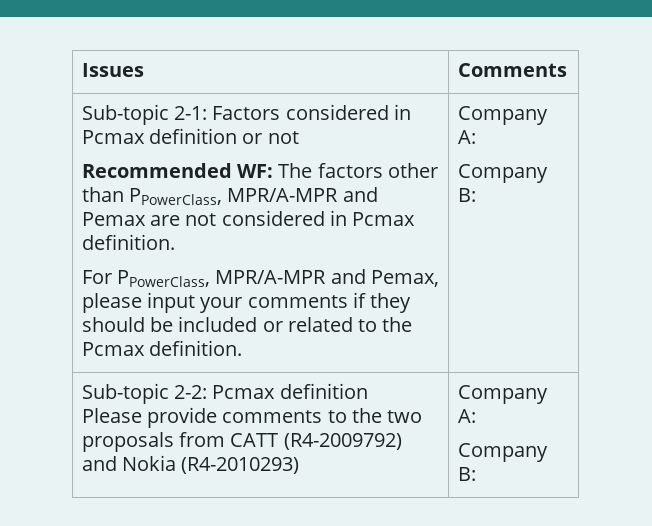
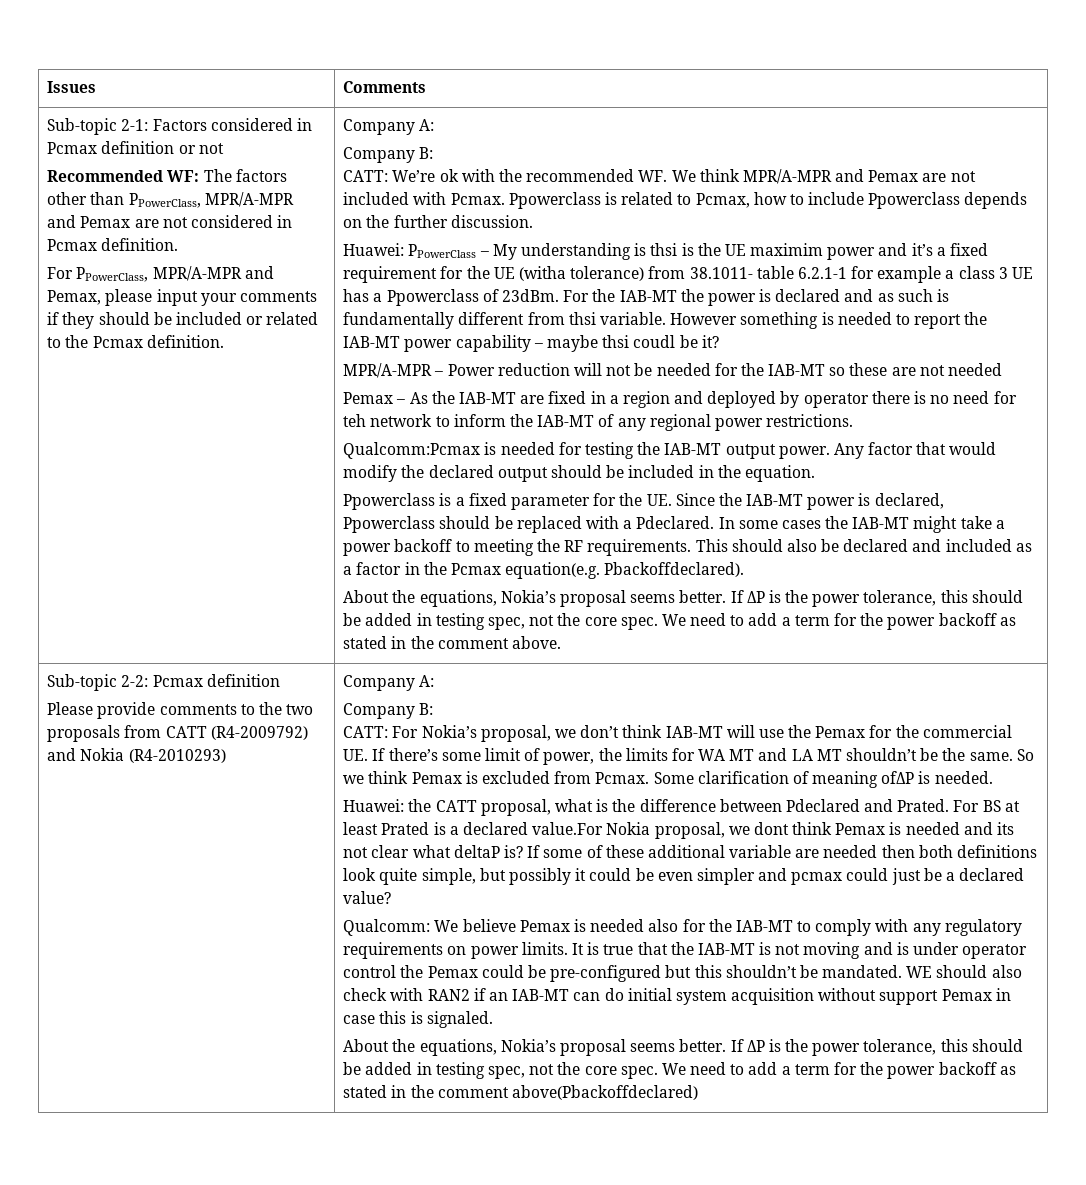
+ CATT: We’re ok with the recommended WF. We think MPR/A-MPR and Pemax are not included with Pcmax. Ppowerclass is related to Pcmax, how to include Ppowerclass depends on the further discussion.
+ Huawei: PPowerClass – My understanding is thsi is the UE maximim power and it’s a fixed requirement for the UE (witha tolerance) from 38.1011- table 6.2.1-1 for example a class 3 UE has a Ppowerclass of 23dBm. For the IAB-MT the power is declared and as such is fundamentally different from thsi variable. However something is needed to report the IAB-MT power capability – maybe thsi coudl be it?
+ MPR/A-MPR – Power reduction will not be needed for the IAB-MT so these are not needed
+ Pemax – As the IAB-MT are fixed in a region and deployed by operator there is no need for teh network to inform the IAB-MT of any regional power restrictions.
+ Qualcomm:Pcmax is needed for testing the IAB-MT output power. Any factor that would modify the declared output should be included in the equation.
+ Ppowerclass is a fixed parameter for the UE. Since the IAB-MT power is declared, Ppowerclass should be replaced with a Pdeclared. In some cases the IAB-MT might take a power backoff to meeting the RF requirements. This should also be declared and included as a factor in the Pcmax equation(e.g. Pbackoffdeclared).
+ About the equations, Nokia’s proposal seems better. If ΔP is the power tolerance, this should be added in testing spec, not the core spec. We need to add a term for the power backoff as stated in the comment above.
+ CATT: For Nokia’s proposal, we don’t think IAB-MT will use the Pemax for the commercial UE. If there’s some limit of power, the limits for WA MT and LA MT shouldn’t be the same. So we think Pemax is excluded from Pcmax. Some clarification of meaning ofΔP is needed.
+ Huawei: the CATT proposal, what is the difference between Pdeclared and Prated. For BS at least Prated is a declared value.For Nokia proposal, we dont think Pemax is needed and its not clear what deltaP is? If some of these additional variable are needed then both definitions look quite simple, but possibly it could be even simpler and pcmax could just be a declared value?
+ Qualcomm: We believe Pemax is needed also for the IAB-MT to comply with any regulatory requirements on power limits. It is true that the IAB-MT is not moving and is under operator control the Pemax could be pre-configured but this shouldn’t be mandated. WE should also check with RAN2 if an IAB-MT can do initial system acquisition without support Pemax in case this is signaled.
+ About the equations, Nokia’s proposal seems better. If ΔP is the power tolerance, this should be added in testing spec, not the core spec. We need to add a term for the power backoff as stated in the comment above(Pbackoffdeclared)

